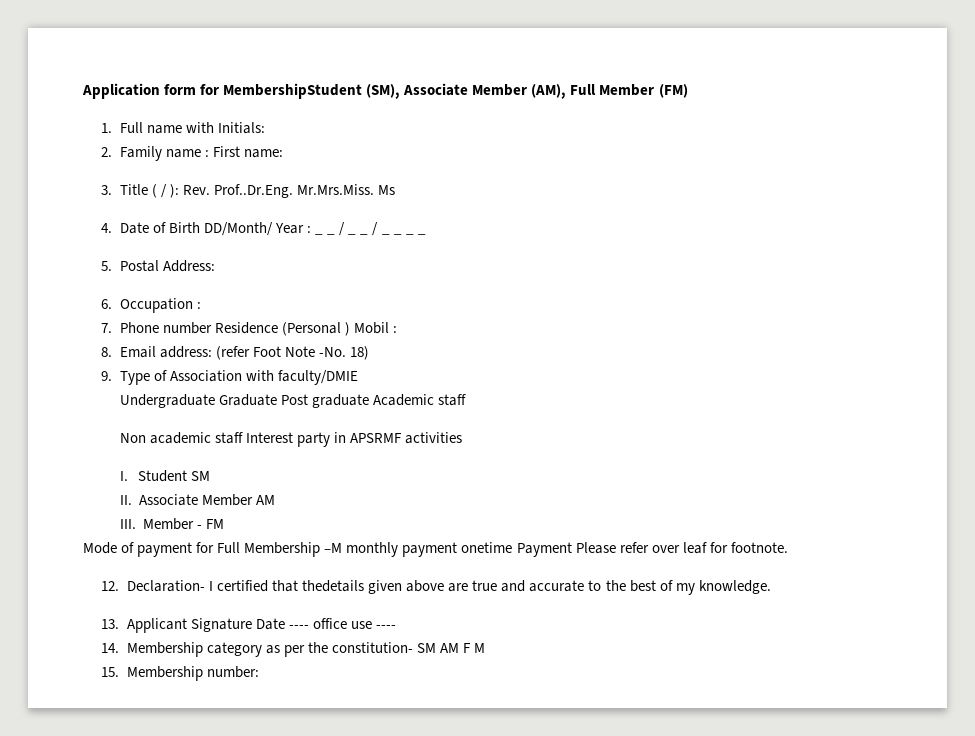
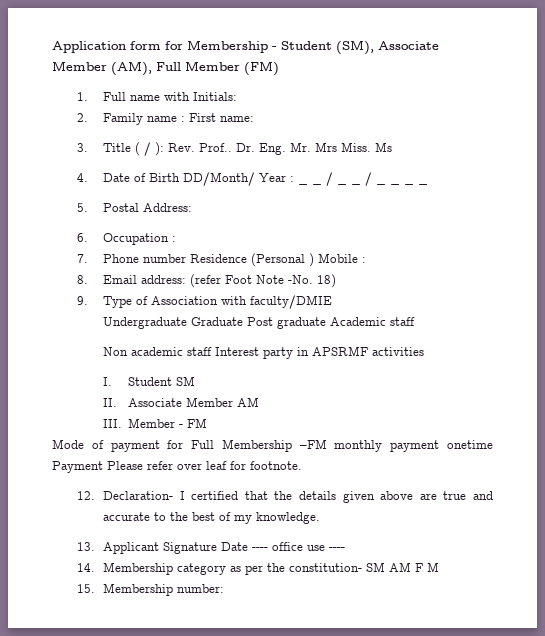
- Application form for MembershipStudent (SM), Associate Member (AM), Full Member (FM)
+ Application form for Membership - Student (SM), Associate Member (AM), Full Member (FM)
- 3. Title ( / ): Rev. Prof..Dr.Eng. Mr.Mrs.Miss. Ms
+ 3. Title ( / ): Rev. Prof.. Dr. Eng. Mr. Mrs Miss. Ms
- 7. Phone number Residence (Personal ) Mobil :
+ 7. Phone number Residence (Personal ) Mobile :
- Mode of payment for Full Membership –M monthly payment onetime Payment Please refer over leaf for footnote.
+ Mode of payment for Full Membership –FM monthly payment onetime Payment Please refer over leaf for footnote.
- 12. Declaration- I certified that thedetails given above are true and accurate to the best of my knowledge.
+ 12. Declaration- I certified that the details given above are true and accurate to the best of my knowledge.

